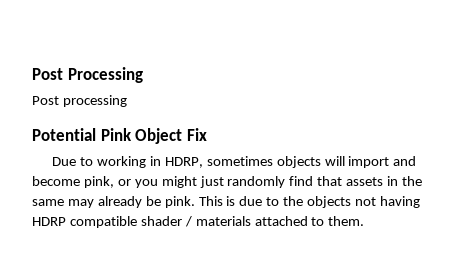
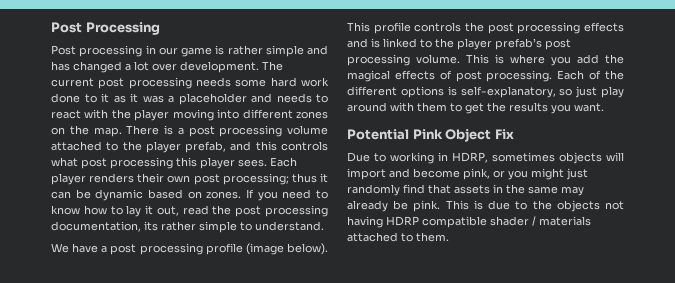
- Post processing
+ Post processing in our game is rather simple and has changed a lot over development. The current post processing needs some hard work done to it as it was a placeholder and needs to react with the player moving into different zones on the map. There is a post processing volume attached to the player prefab, and this controls what post processing this player sees. Each player renders their own post processing; thus it can be dynamic based on zones. If you need to know how to lay it out, read the post processing documentation, its rather simple to understand.
+ We have a post processing profile (image below). This profile controls the post processing effects and is linked to the player prefab’s post processing volume. This is where you add the magical effects of post processing. Each of the different options is self-explanatory, so just play around with them to get the results you want.

